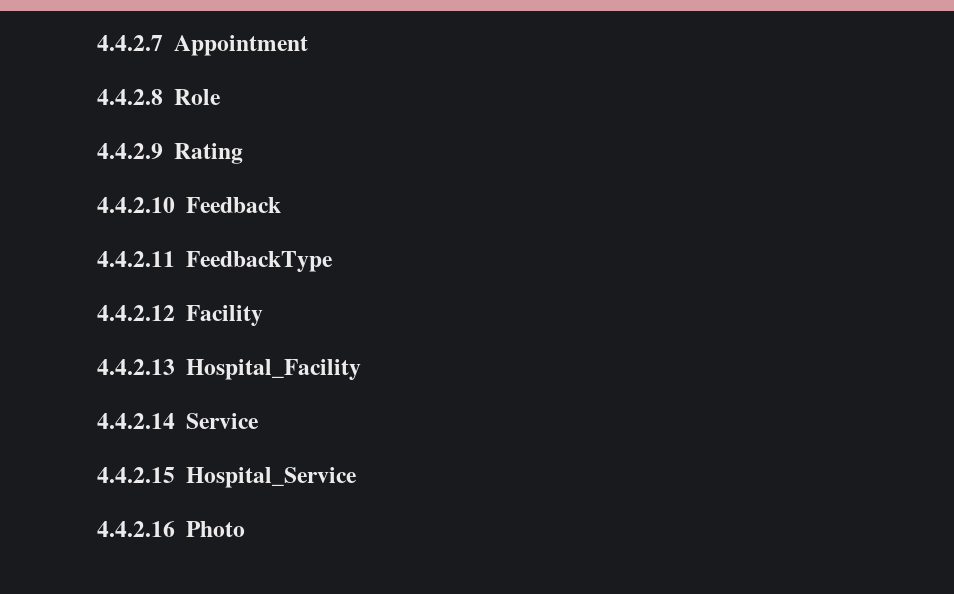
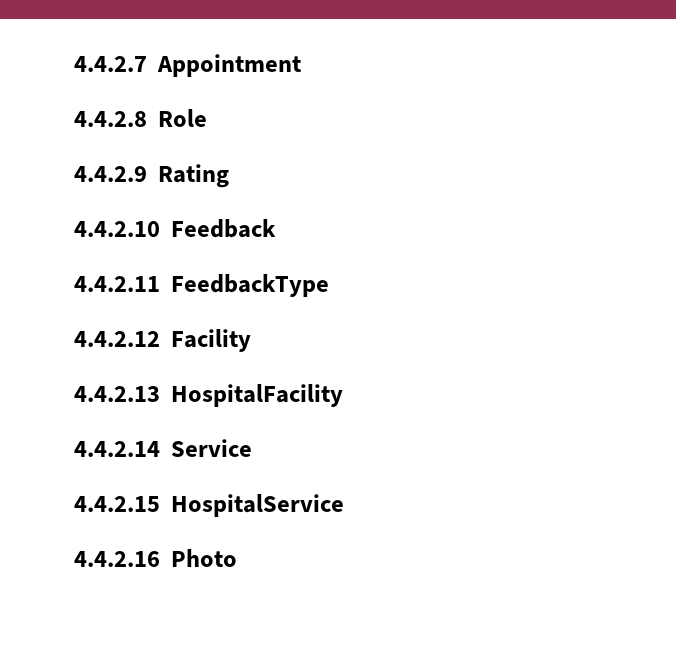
- 4.4.2.13 Hospital_Facility
+ 4.4.2.13 HospitalFacility
- 4.4.2.15 Hospital_Service
+ 4.4.2.15 HospitalService

